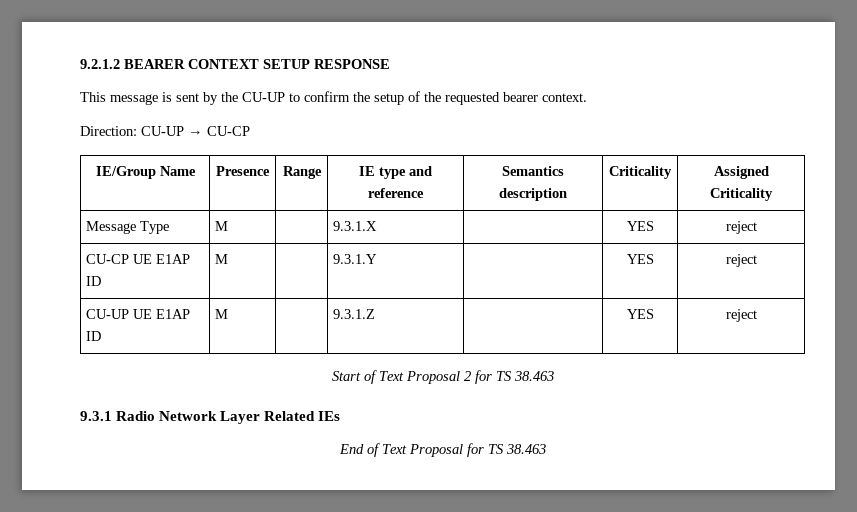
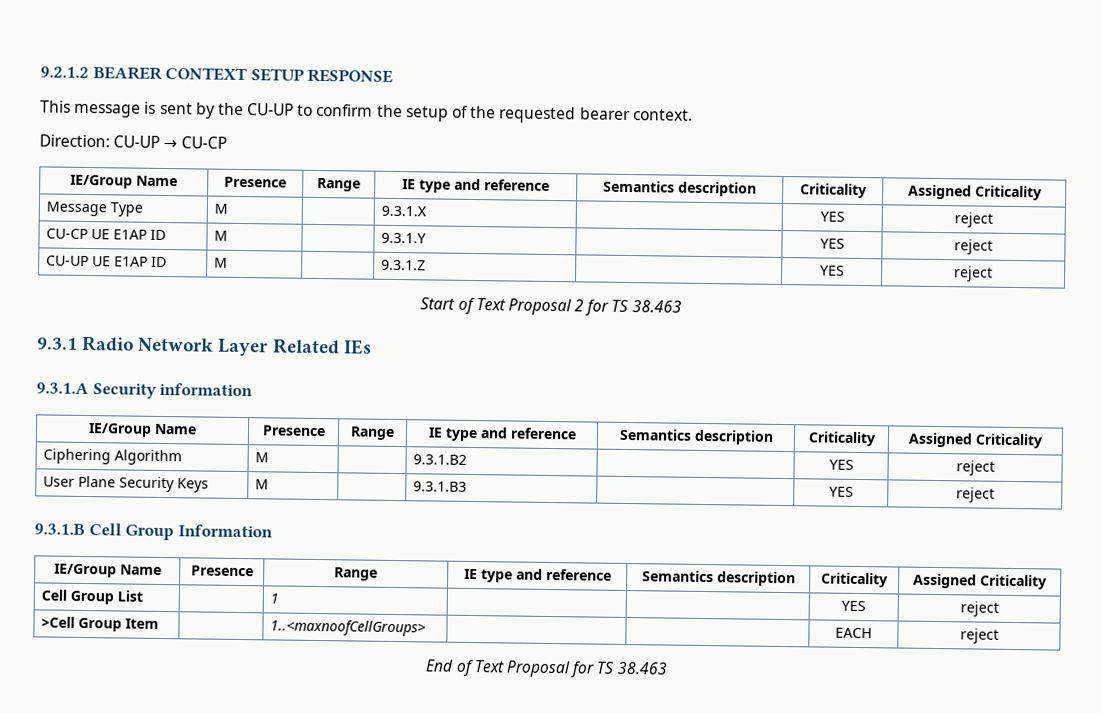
+ 9.3.1.A Security information
+ IE/Group Name | Presence | Range | IE type and reference | Semantics description | Criticality | Assigned Criticality
+ Ciphering Algorithm | M | | 9.3.1.B2 | | YES | reject
+ User Plane Security Keys | M | | 9.3.1.B3 | | YES | reject
+ 9.3.1.B Cell Group Information
+ IE/Group Name | Presence | Range | IE type and reference | Semantics description | Criticality | Assigned Criticality
+ Cell Group List | | 1 | | | YES | reject
+ >Cell Group Item | | 1..<maxnoofCellGroups> | | | EACH | reject

